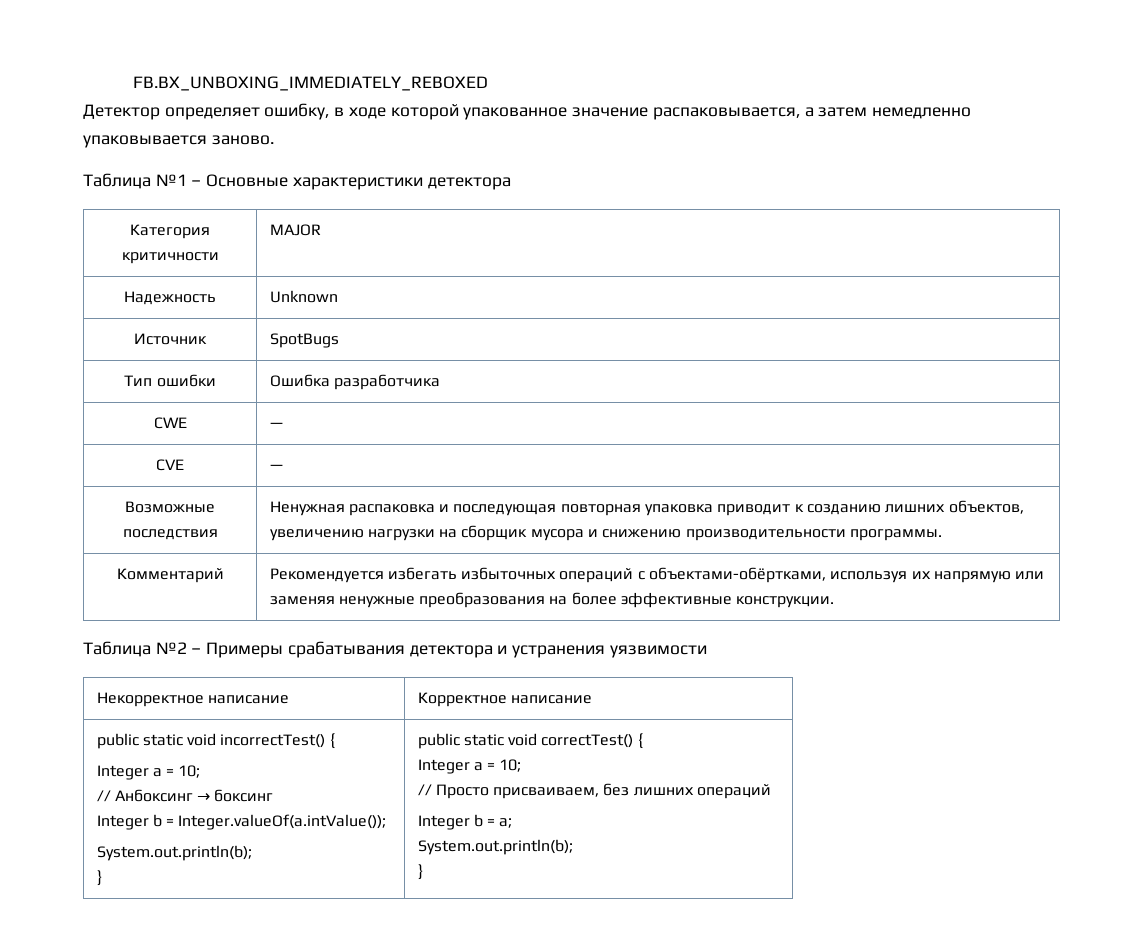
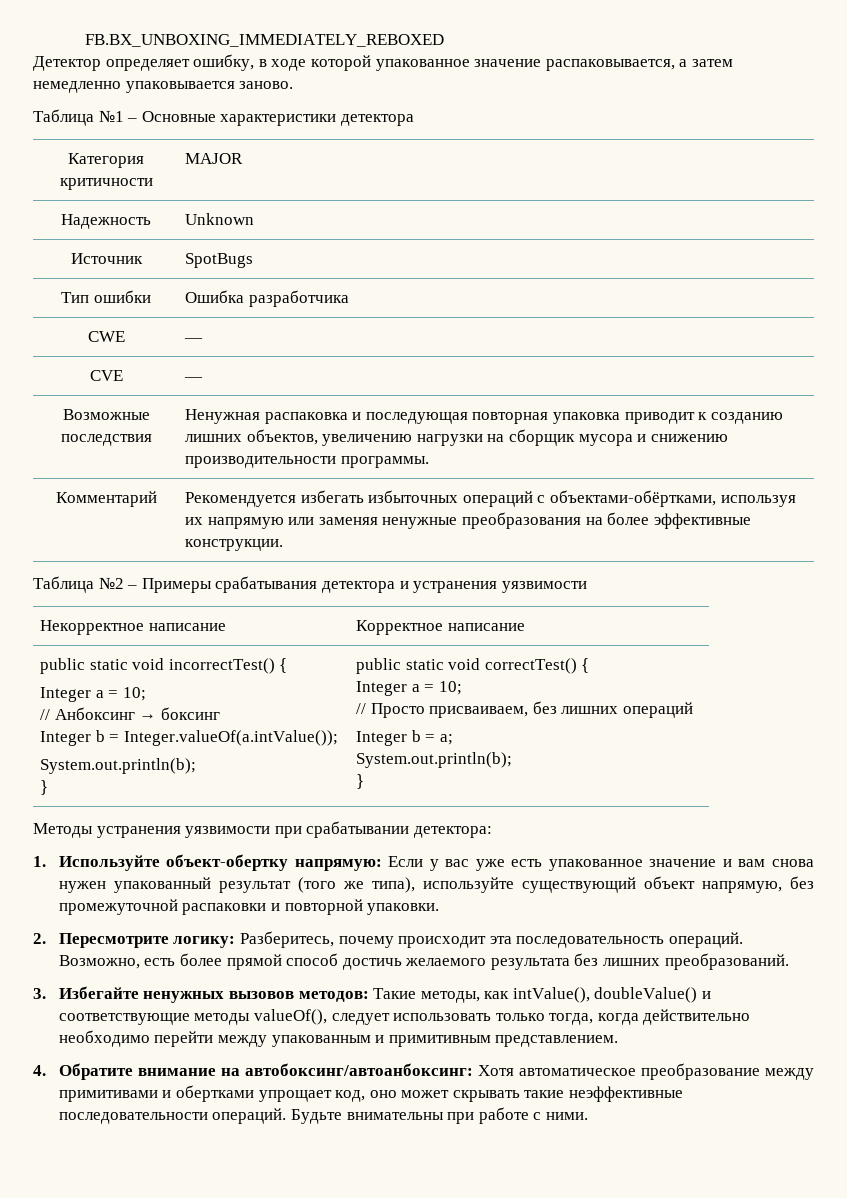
+ Методы устранения уязвимости при срабатывании детектора:
+ 1. Используйте объект-обертку напрямую: Если у вас уже есть упакованное значение и вам снова нужен упакованный результат (того же типа), используйте существующий объект напрямую, без промежуточной распаковки и повторной упаковки.
+ 2. Пересмотрите логику: Разберитесь, почему происходит эта последовательность операций. Возможно, есть более прямой способ достичь желаемого результата без лишних преобразований.
+ 3. Избегайте ненужных вызовов методов: Такие методы, как intValue(), doubleValue() и соответствующие методы valueOf(), следует использовать только тогда, когда действительно необходимо перейти между упакованным и примитивным представлением.
+ 4. Обратите внимание на автобоксинг/автоанбоксинг: Хотя автоматическое преобразование между примитивами и обертками упрощает код, оно может скрывать такие неэффективные последовательности операций. Будьте внимательны при работе с ними.

